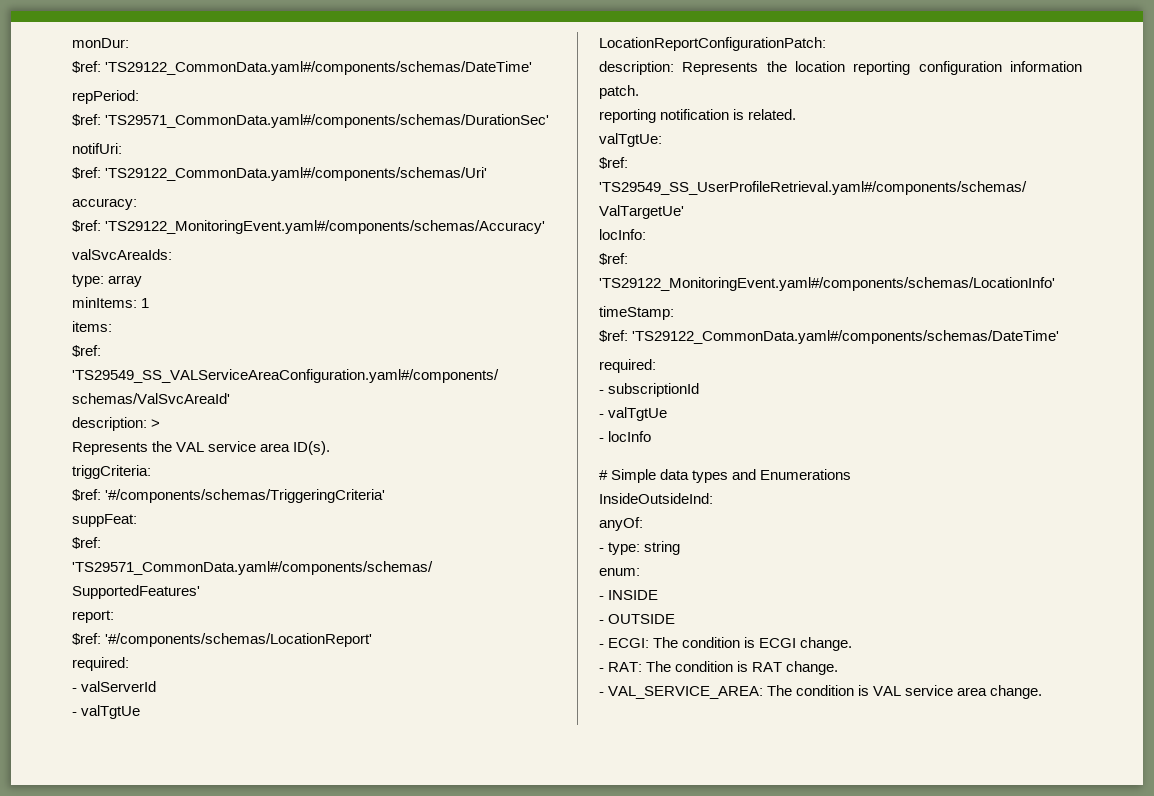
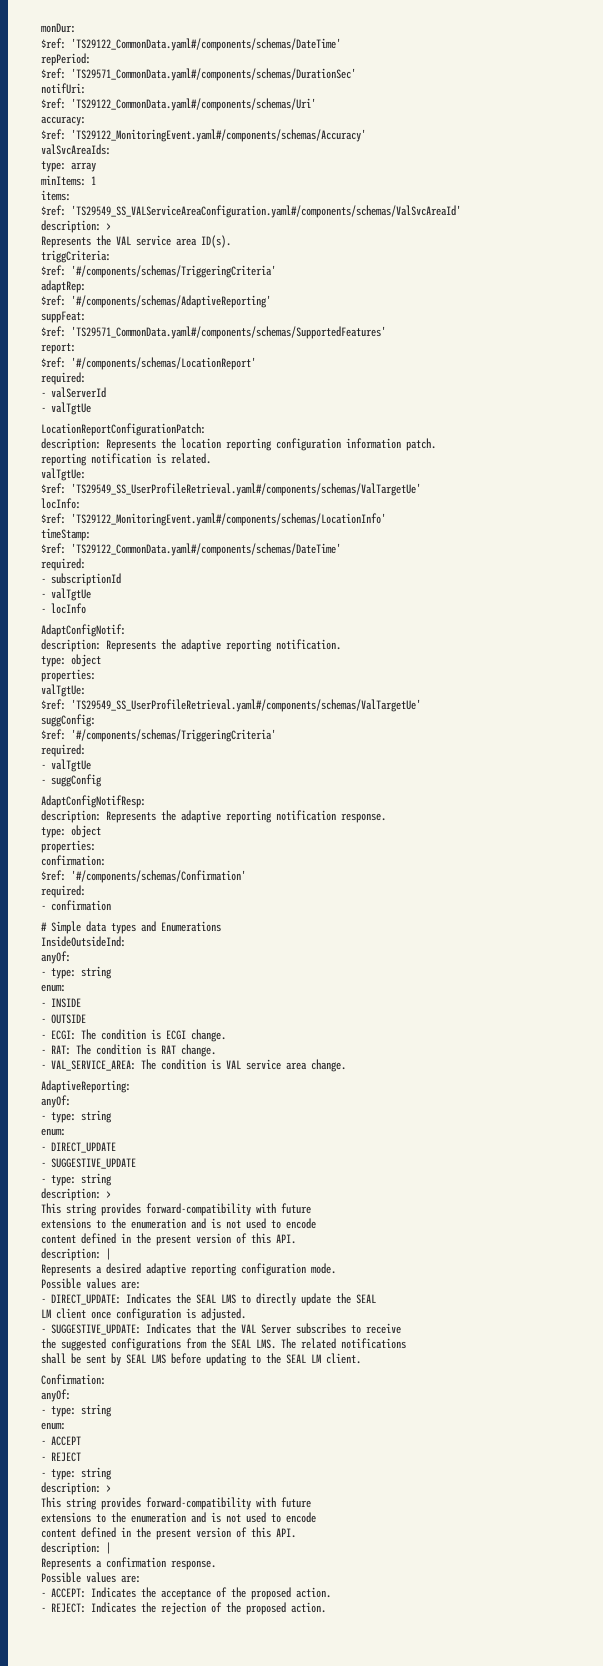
+ adaptRep:
+ $ref: '#/components/schemas/AdaptiveReporting'
+ AdaptConfigNotif:
+ description: Represents the adaptive reporting notification.
+ type: object
+ properties:
+ valTgtUe:
+ $ref: 'TS29549_SS_UserProfileRetrieval.yaml#/components/schemas/ValTargetUe'
+ suggConfig:
+ $ref: '#/components/schemas/TriggeringCriteria'
+ required:
+ - valTgtUe
+ - suggConfig
+ AdaptConfigNotifResp:
+ description: Represents the adaptive reporting notification response.
+ type: object
+ properties:
+ confirmation:
+ $ref: '#/components/schemas/Confirmation'
+ required:
+ - confirmation
+ AdaptiveReporting:
+ anyOf:
+ - type: string
+ enum:
+ - DIRECT_UPDATE
+ - SUGGESTIVE_UPDATE
+ - type: string
+ description: >
+ This string provides forward-compatibility with future
+ extensions to the enumeration and is not used to encode
+ content defined in the present version of this API.
+ description: |
+ Represents a desired adaptive reporting configuration mode.
+ Possible values are:
+ - DIRECT_UPDATE: Indicates the SEAL LMS to directly update the SEAL
+ LM client once configuration is adjusted.
+ - SUGGESTIVE_UPDATE: Indicates that the VAL Server subscribes to receive
+ the suggested configurations from the SEAL LMS. The related notifications
+ shall be sent by SEAL LMS before updating to the SEAL LM client.
+ Confirmation:
+ anyOf:
+ - type: string
+ enum:
+ - ACCEPT
+ - REJECT
+ - type: string
+ description: >
+ This string provides forward-compatibility with future
+ extensions to the enumeration and is not used to encode
+ content defined in the present version of this API.
+ description: |
+ Represents a confirmation response.
+ Possible values are:
+ - ACCEPT: Indicates the acceptance of the proposed action.
+ - REJECT: Indicates the rejection of the proposed action.

